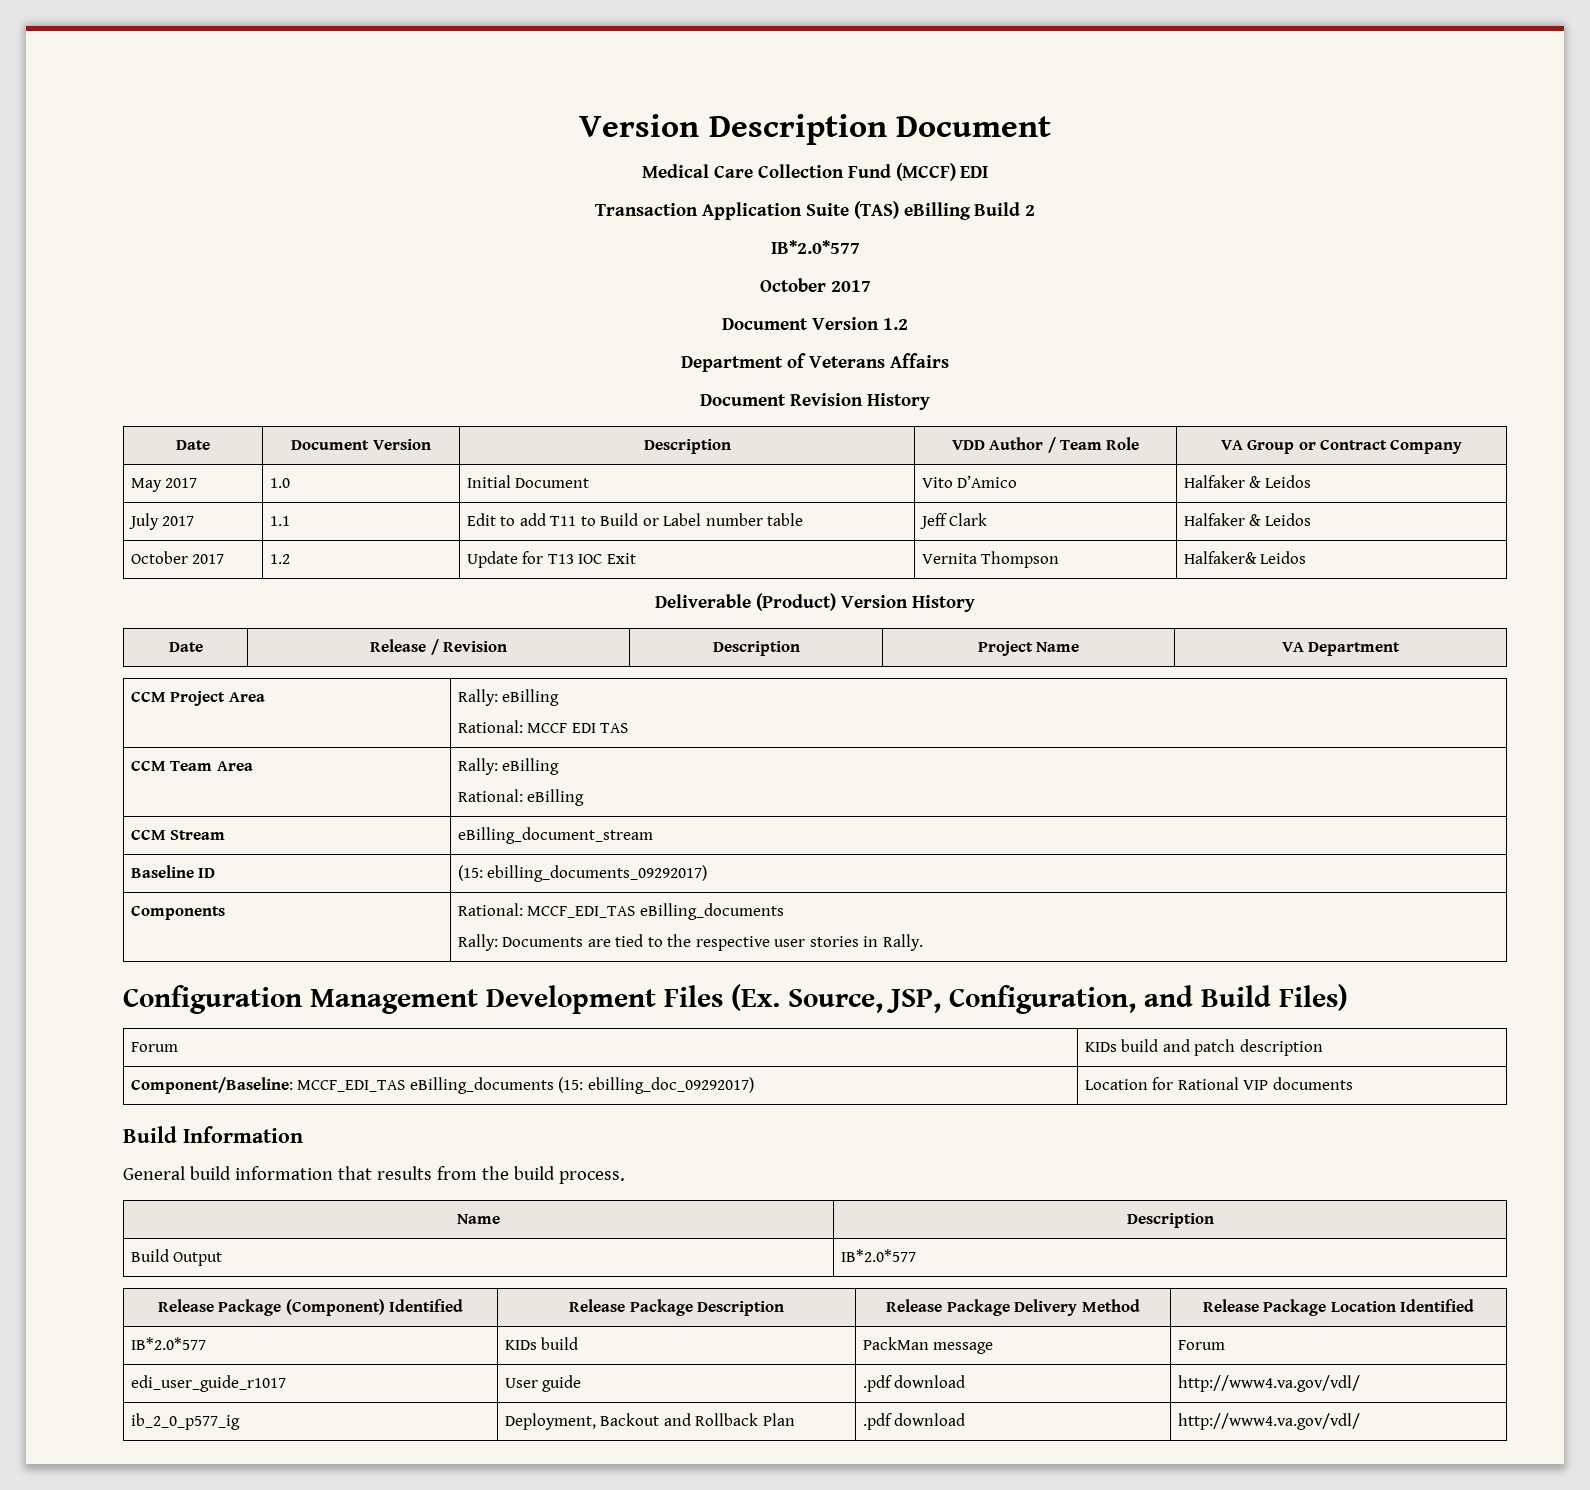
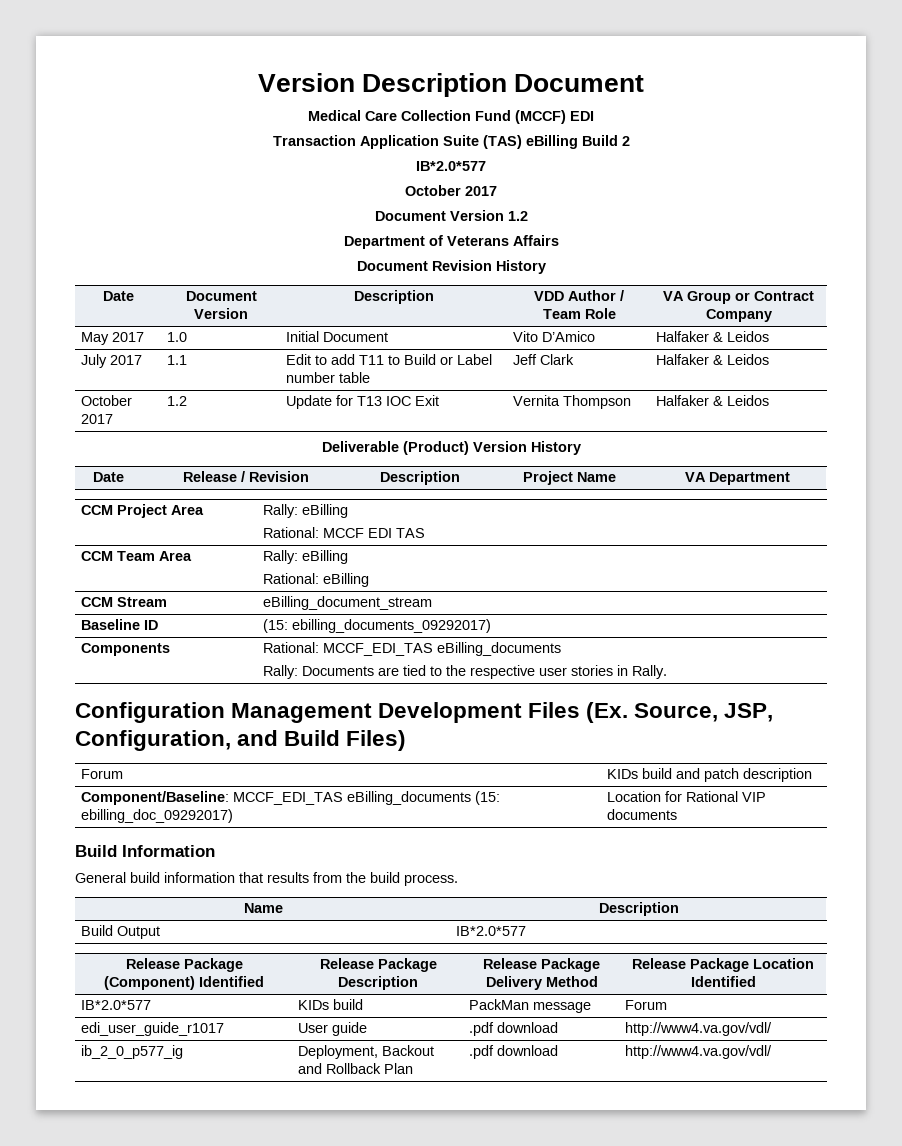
- October 2017 | 1.2 | Update for T13 IOC Exit | Vernita Thompson | Halfaker& Leidos
+ October 2017 | 1.2 | Update for T13 IOC Exit | Vernita Thompson | Halfaker & Leidos

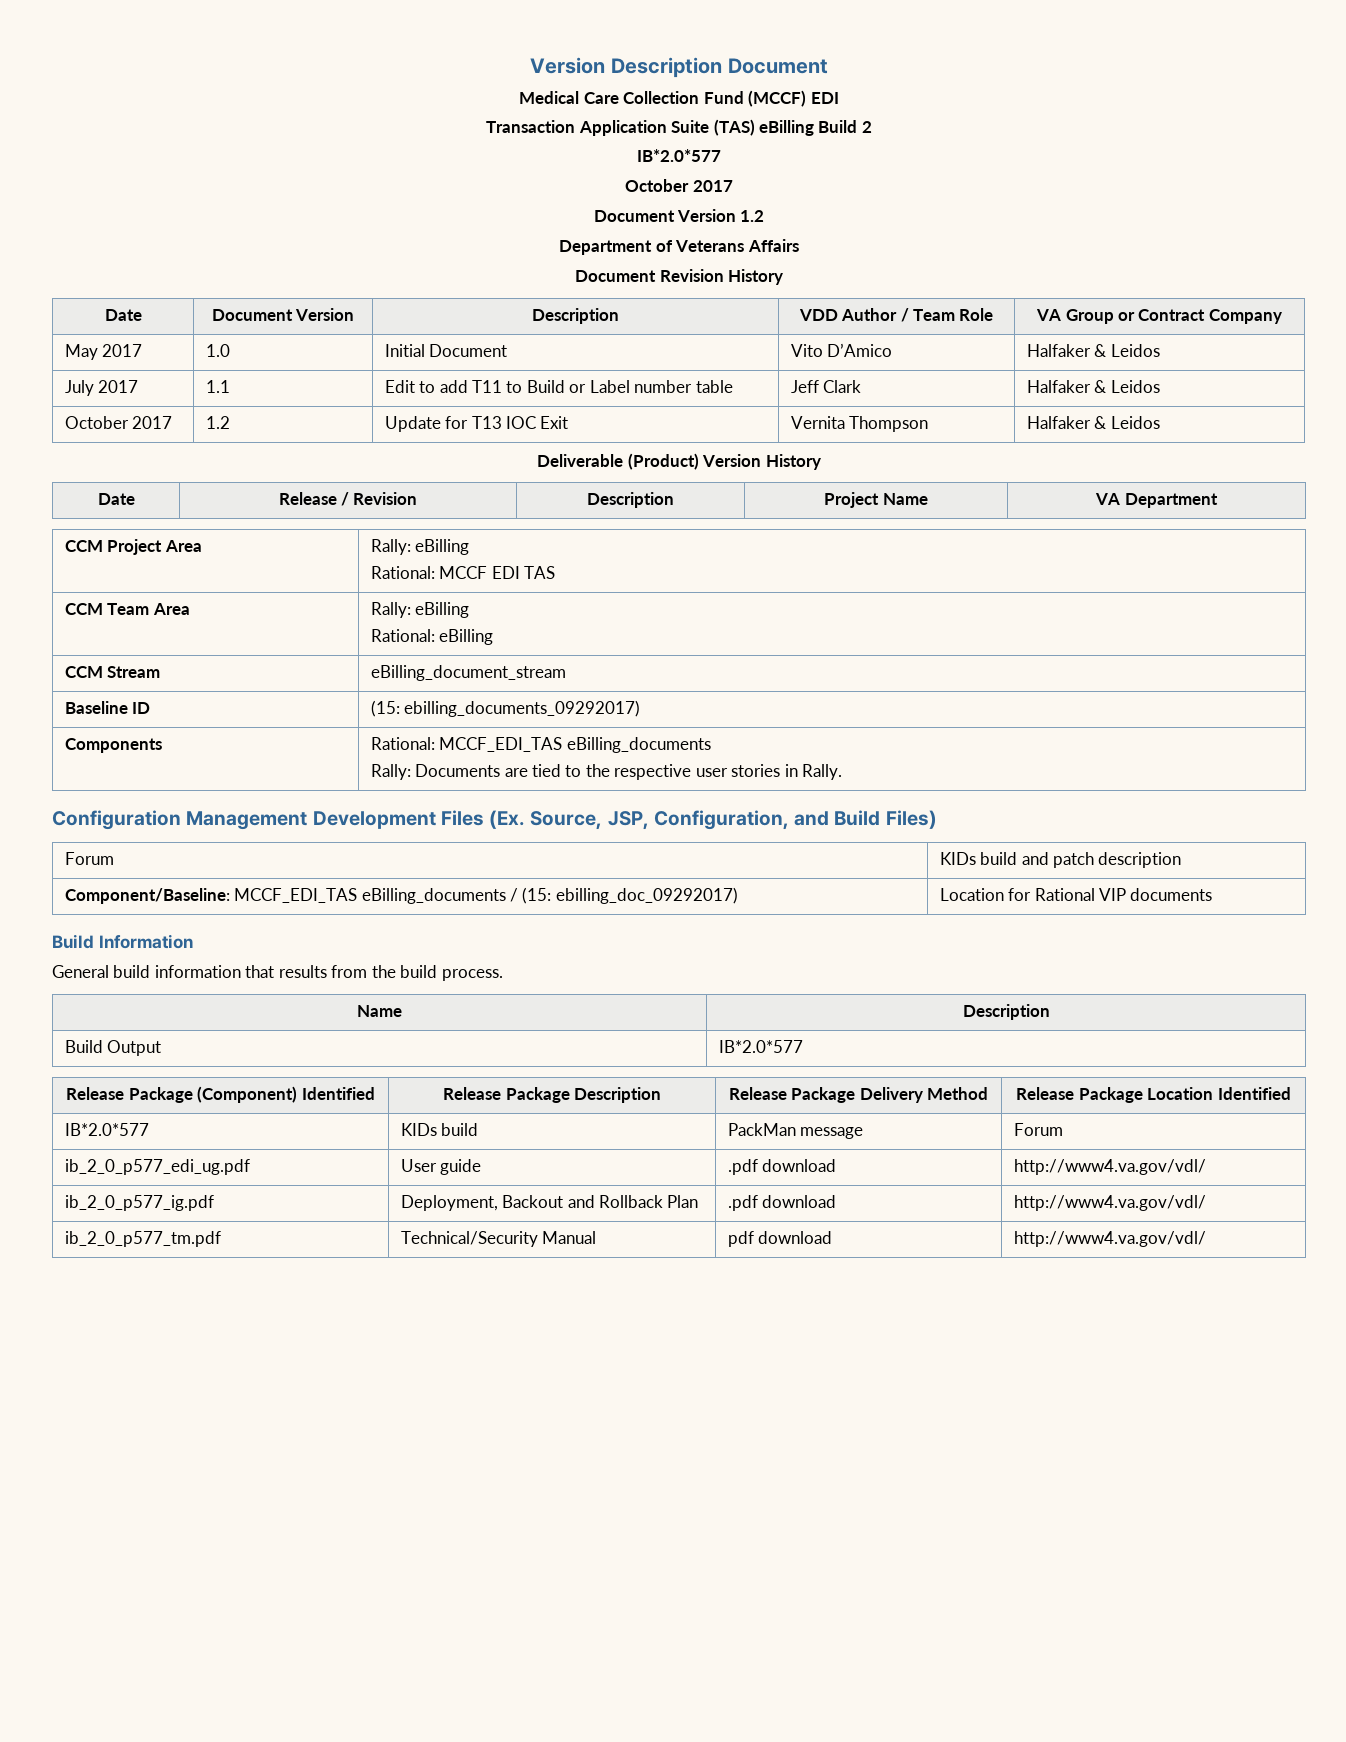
- Component/Baseline: MCCF_EDI_TAS eBilling_documents (15: ebilling_doc_09292017) | Location for Rational VIP documents
+ Component/Baseline: MCCF_EDI_TAS eBilling_documents / (15: ebilling_doc_09292017) | Location for Rational VIP documents
- edi_user_guide_r1017 | User guide | .pdf download | http://www4.va.gov/vdl/
+ ib_2_0_p577_edi_ug.pdf | User guide | .pdf download | http://www4.va.gov/vdl/
- ib_2_0_p577_ig | Deployment, Backout and Rollback Plan | .pdf download | http://www4.va.gov/vdl/
+ ib_2_0_p577_ig.pdf | Deployment, Backout and Rollback Plan | .pdf download | http://www4.va.gov/vdl/
+ ib_2_0_p577_tm.pdf | Technical/Security Manual | pdf download | http://www4.va.gov/vdl/

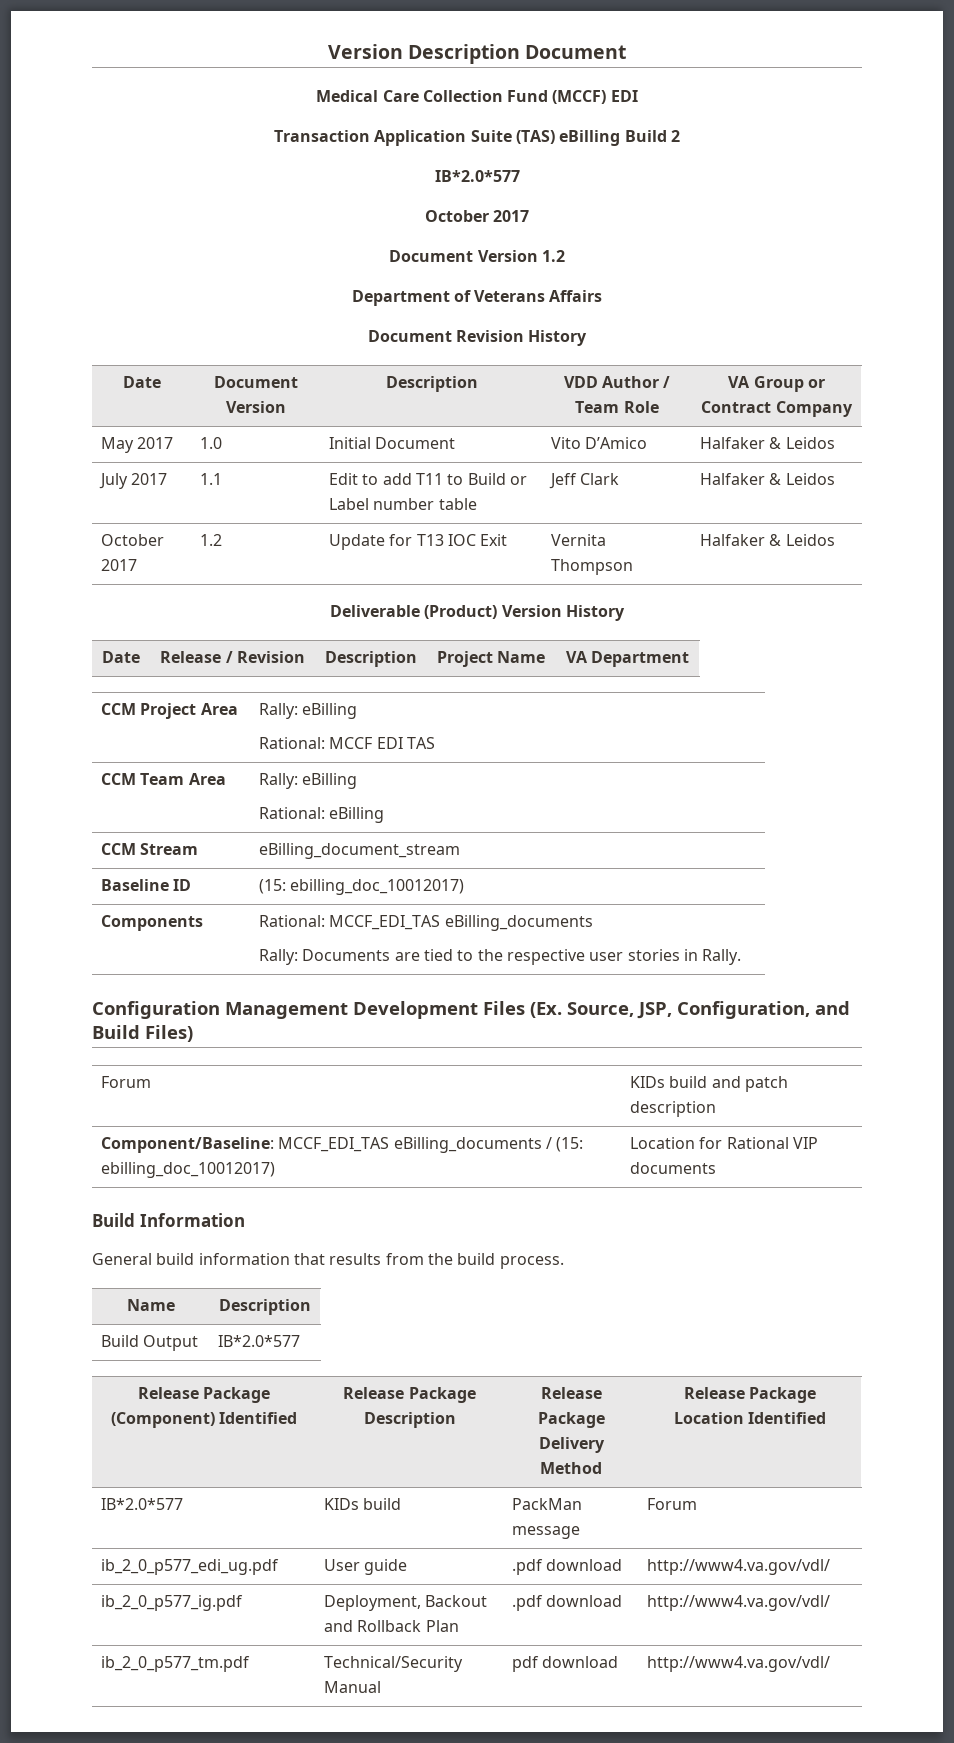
- Baseline ID | (15: ebilling_documents_09292017)
+ Baseline ID | (15: ebilling_doc_10012017)
- Component/Baseline: MCCF_EDI_TAS eBilling_documents / (15: ebilling_doc_09292017) | Location for Rational VIP documents
+ Component/Baseline: MCCF_EDI_TAS eBilling_documents / (15: ebilling_doc_10012017) | Location for Rational VIP documents

